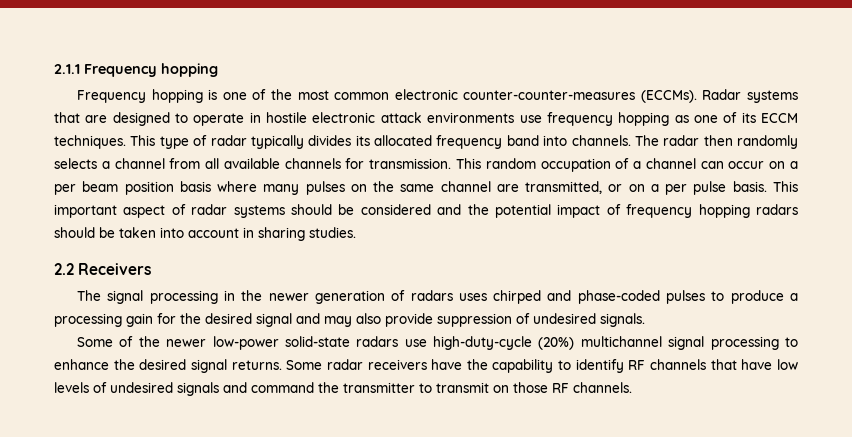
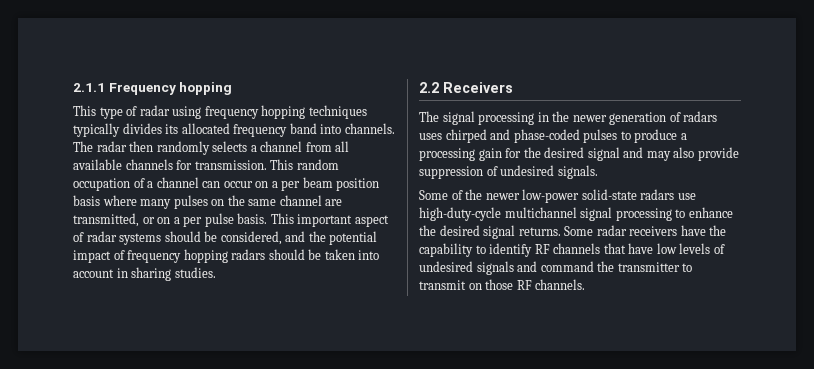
- Frequency hopping is one of the most common electronic counter-counter-measures (ECCMs). Radar systems that are designed to operate in hostile electronic attack environments use frequency hopping as one of its ECCM techniques. This type of radar typically divides its allocated frequency band into channels.
+ This type of radar using frequency hopping techniques typically divides its allocated frequency band into channels.
- This important aspect of radar systems should be considered and the potential impact of frequency hopping radars should be taken into account in sharing studies.
+ This important aspect of radar systems should be considered, and the potential impact of frequency hopping radars should be taken into account in sharing studies.
- Some of the newer low-power solid-state radars use high-duty-cycle (20%) multichannel signal processing to enhance the desired signal returns.
+ Some of the newer low-power solid-state radars use high-duty-cycle multichannel signal processing to enhance the desired signal returns.

